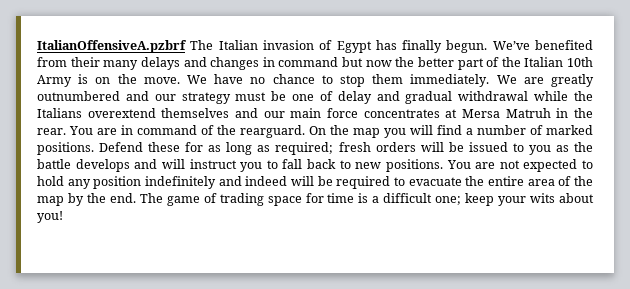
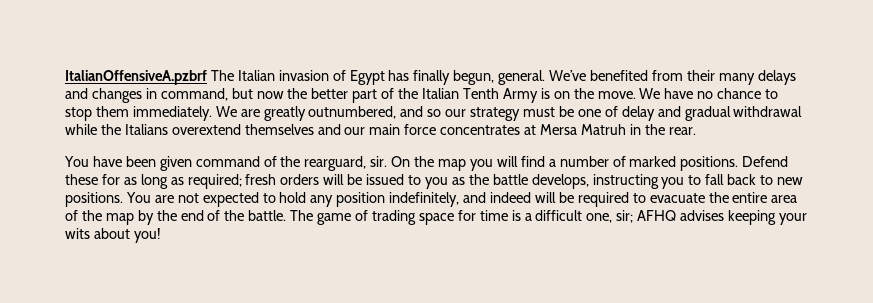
- ItalianOffensiveA.pzbrf The Italian invasion of Egypt has finally begun.
+ ItalianOffensiveA.pzbrf The Italian invasion of Egypt has finally begun, general.
- We’ve benefited from their many delays and changes in command but now the better part of the Italian 10th Army is on the move.
+ We’ve benefited from their many delays and changes in command, but now the better part of the Italian Tenth Army is on the move.
- We are greatly outnumbered and our strategy must be one of delay and gradual withdrawal while the Italians overextend themselves and our main force concentrates at Mersa Matruh in the rear. You are in command of the rearguard.
+ We are greatly outnumbered, and so our strategy must be one of delay and gradual withdrawal while the Italians overextend themselves and our main force concentrates at Mersa Matruh in the rear.
+ You have been given command of the rearguard, sir.
- Defend these for as long as required; fresh orders will be issued to you as the battle develops and will instruct you to fall back to new positions.
+ Defend these for as long as required; fresh orders will be issued to you as the battle develops, instructing you to fall back to new positions.
- You are not expected to hold any position indefinitely and indeed will be required to evacuate the entire area of the map by the end.
+ You are not expected to hold any position indefinitely, and indeed will be required to evacuate the entire area of the map by the end of the battle.
- The game of trading space for time is a difficult one; keep your wits about you!
+ The game of trading space for time is a difficult one, sir; AFHQ advises keeping your wits about you!

